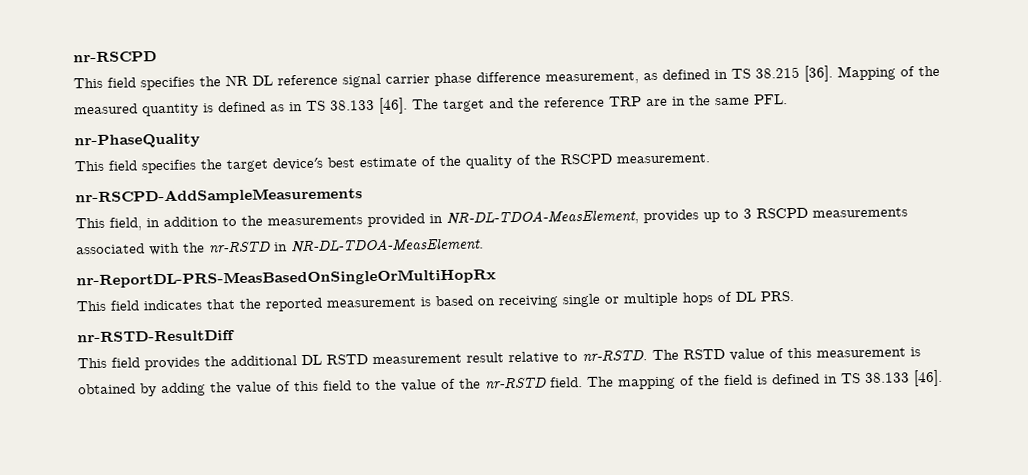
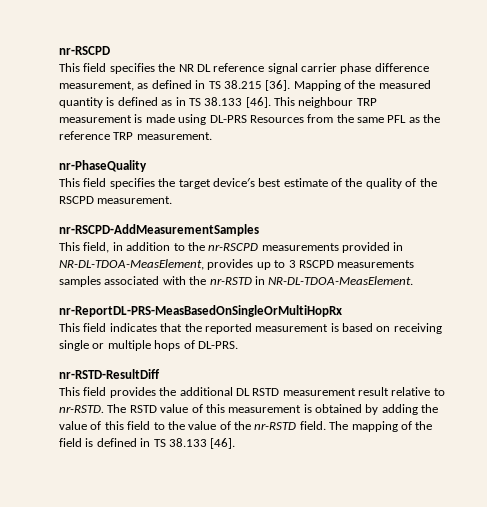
- The target and the reference TRP are in the same PFL.
+ This neighbour TRP measurement is made using DL-PRS Resources from the same PFL as the reference TRP measurement.
- nr-RSCPD-AddSampleMeasurements
+ nr-RSCPD-AddMeasurementSamples
- This field, in addition to the measurements provided in NR-DL-TDOA-MeasElement, provides up to 3 RSCPD measurements associated with the nr-RSTD in NR-DL-TDOA-MeasElement.
+ This field, in addition to the nr-RSCPD measurements provided in NR-DL-TDOA-MeasElement, provides up to 3 RSCPD measurements samples associated with the nr-RSTD in NR-DL-TDOA-MeasElement.
- This field indicates that the reported measurement is based on receiving single or multiple hops of DL PRS.
+ This field indicates that the reported measurement is based on receiving single or multiple hops of DL-PRS.

